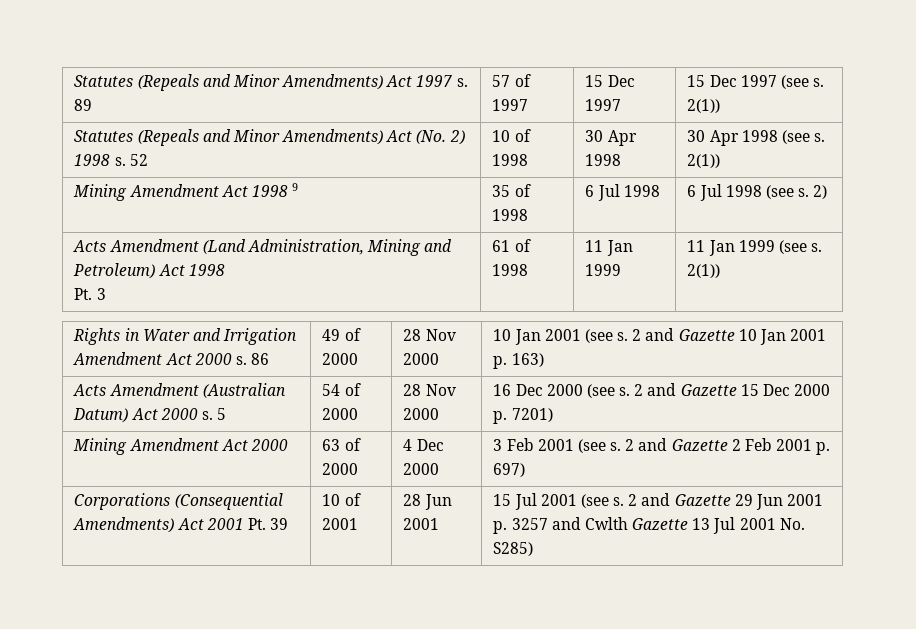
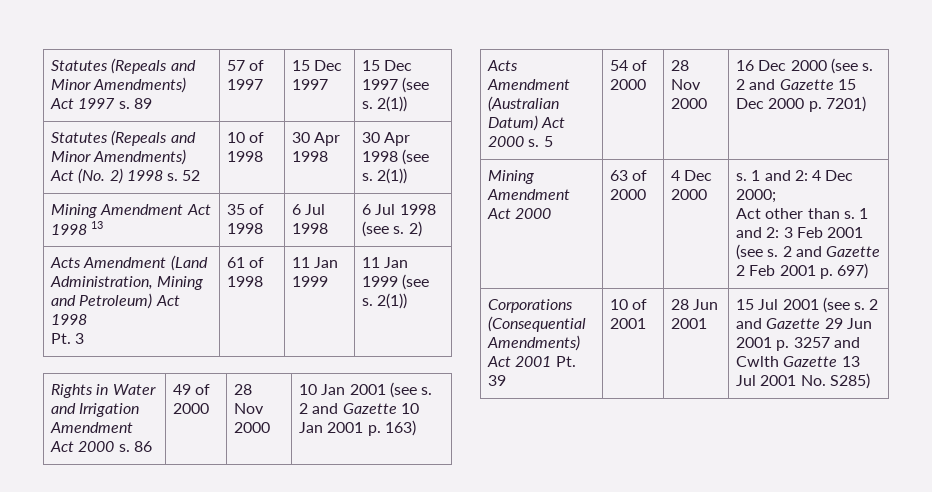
- Mining Amendment Act 1998 9 | 35 of 1998 | 6 Jul 1998 | 6 Jul 1998 (see s. 2)
+ Mining Amendment Act 1998 13 | 35 of 1998 | 6 Jul 1998 | 6 Jul 1998 (see s. 2)
- Mining Amendment Act 2000 | 63 of 2000 | 4 Dec 2000 | 3 Feb 2001 (see s. 2 and Gazette 2 Feb 2001 p. 697)
+ Mining Amendment Act 2000 | 63 of 2000 | 4 Dec 2000 | s. 1 and 2: 4 Dec 2000;
+ Act other than s. 1 and 2: 3 Feb 2001 (see s. 2 and Gazette 2 Feb 2001 p. 697)

